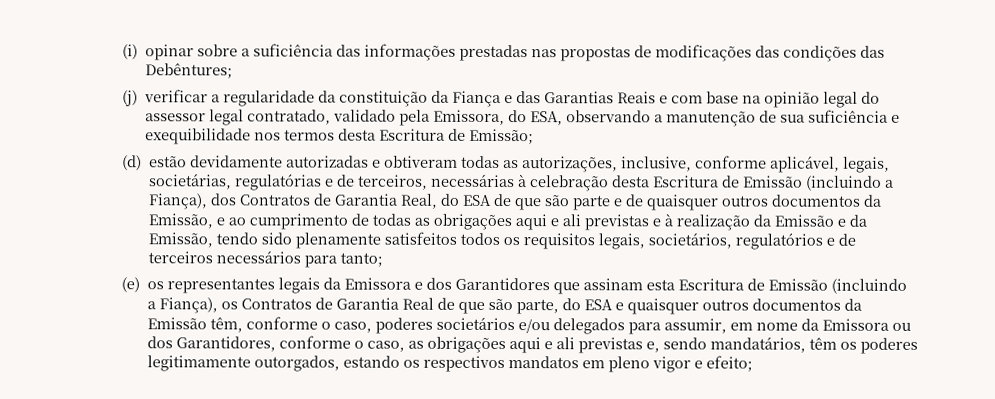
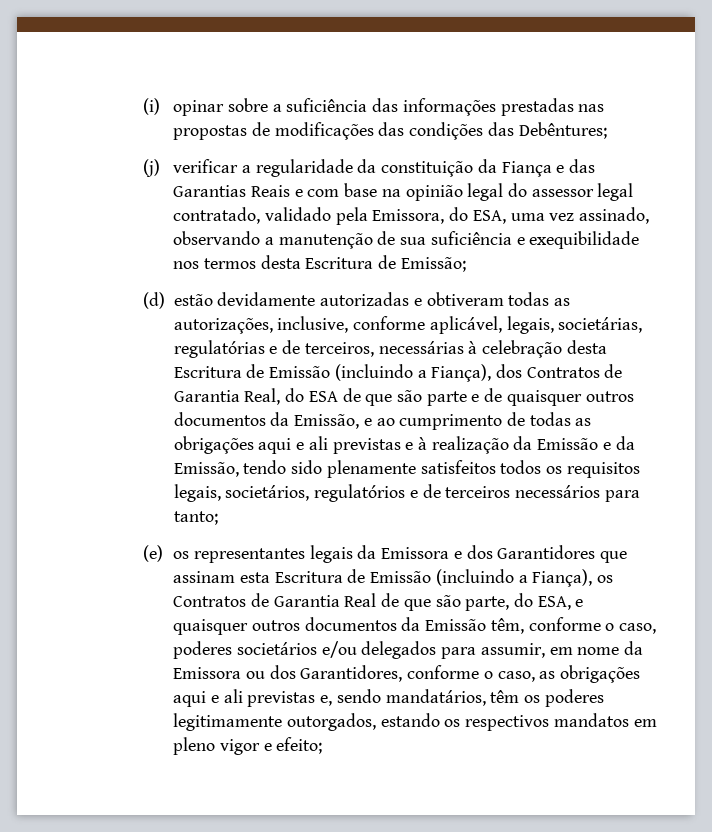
- (j) verificar a regularidade da constituição da Fiança e das Garantias Reais e com base na opinião legal do assessor legal contratado, validado pela Emissora, do ESA, observando a manutenção de sua suficiência e exequibilidade nos termos desta Escritura de Emissão;
+ (j) verificar a regularidade da constituição da Fiança e das Garantias Reais e com base na opinião legal do assessor legal contratado, validado pela Emissora, do ESA, uma vez assinado, observando a manutenção de sua suficiência e exequibilidade nos termos desta Escritura de Emissão;
- (e) os representantes legais da Emissora e dos Garantidores que assinam esta Escritura de Emissão (incluindo a Fiança), os Contratos de Garantia Real de que são parte, do ESA e quaisquer outros documentos da Emissão têm, conforme o caso, poderes societários e/ou delegados para assumir, em nome da Emissora ou dos Garantidores, conforme o caso, as obrigações aqui e ali previstas e, sendo mandatários, têm os poderes legitimamente outorgados, estando os respectivos mandatos em pleno vigor e efeito;
+ (e) os representantes legais da Emissora e dos Garantidores que assinam esta Escritura de Emissão (incluindo a Fiança), os Contratos de Garantia Real de que são parte, do ESA, e quaisquer outros documentos da Emissão têm, conforme o caso, poderes societários e/ou delegados para assumir, em nome da Emissora ou dos Garantidores, conforme o caso, as obrigações aqui e ali previstas e, sendo mandatários, têm os poderes legitimamente outorgados, estando os respectivos mandatos em pleno vigor e efeito;

